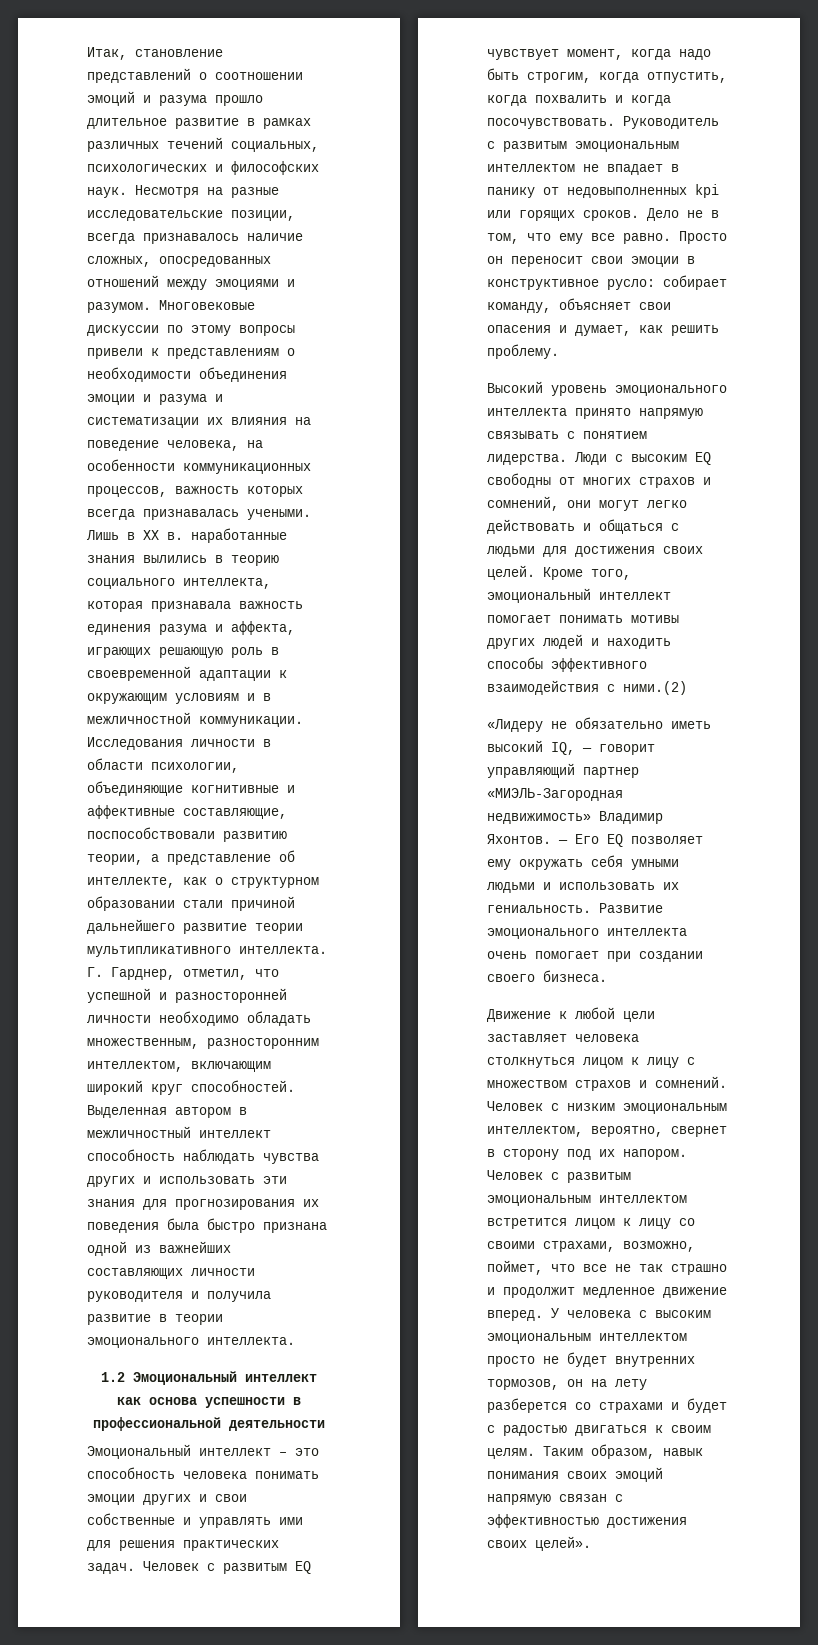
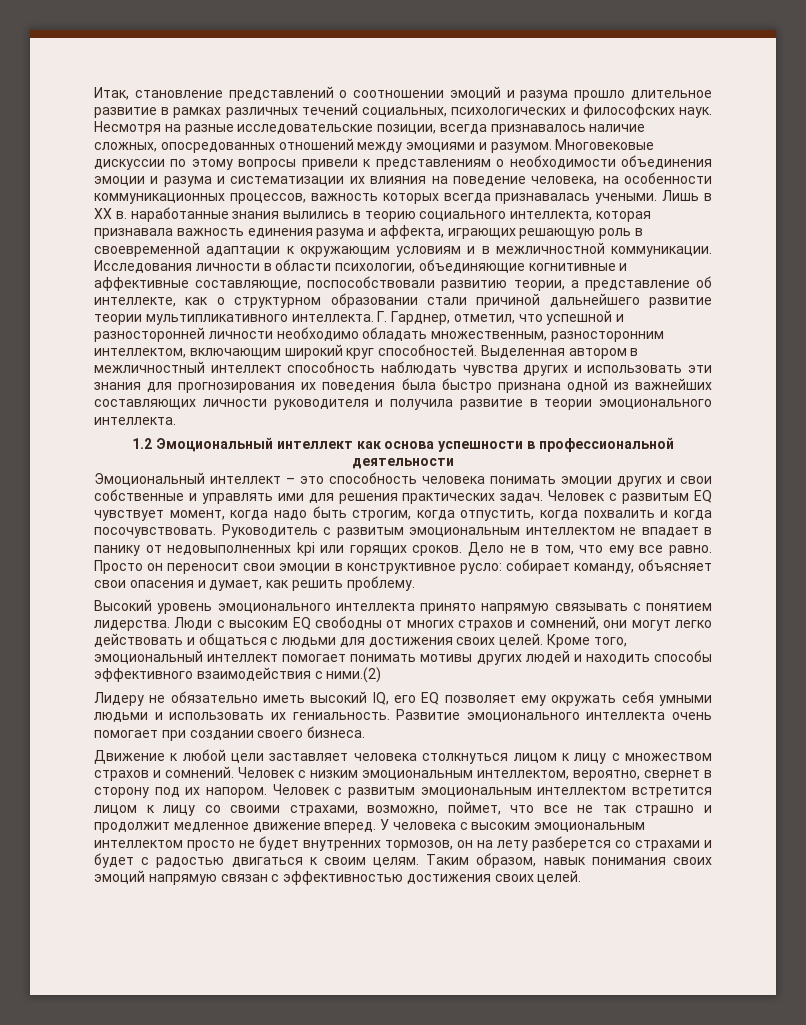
- «Лидеру не обязательно иметь высокий IQ, — говорит управляющий партнер «МИЭЛЬ-Загородная недвижимость» Владимир Яхонтов. — Его EQ позволяет ему окружать себя умными людьми и использовать их гениальность.
+ Лидеру не обязательно иметь высокий IQ, его EQ позволяет ему окружать себя умными людьми и использовать их гениальность.
- Таким образом, навык понимания своих эмоций напрямую связан с эффективностью достижения своих целей».
+ Таким образом, навык понимания своих эмоций напрямую связан с эффективностью достижения своих целей.

